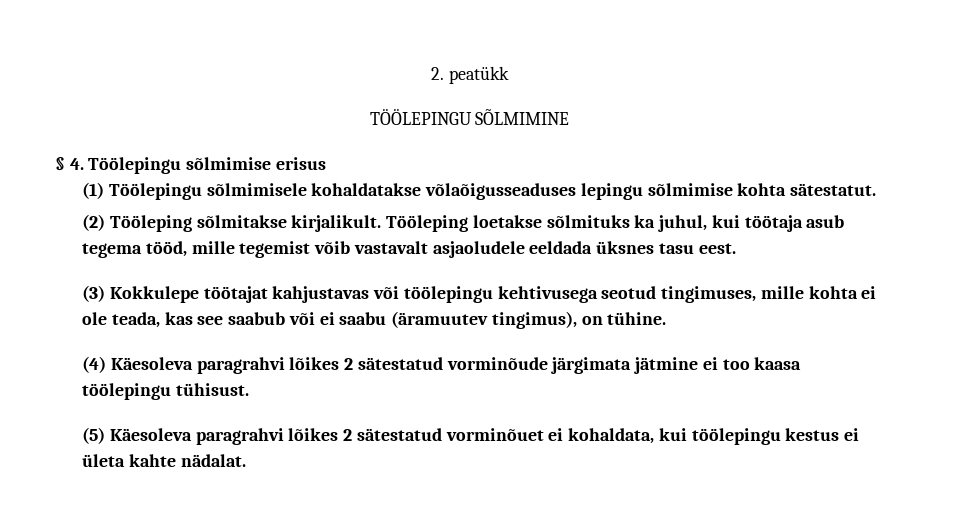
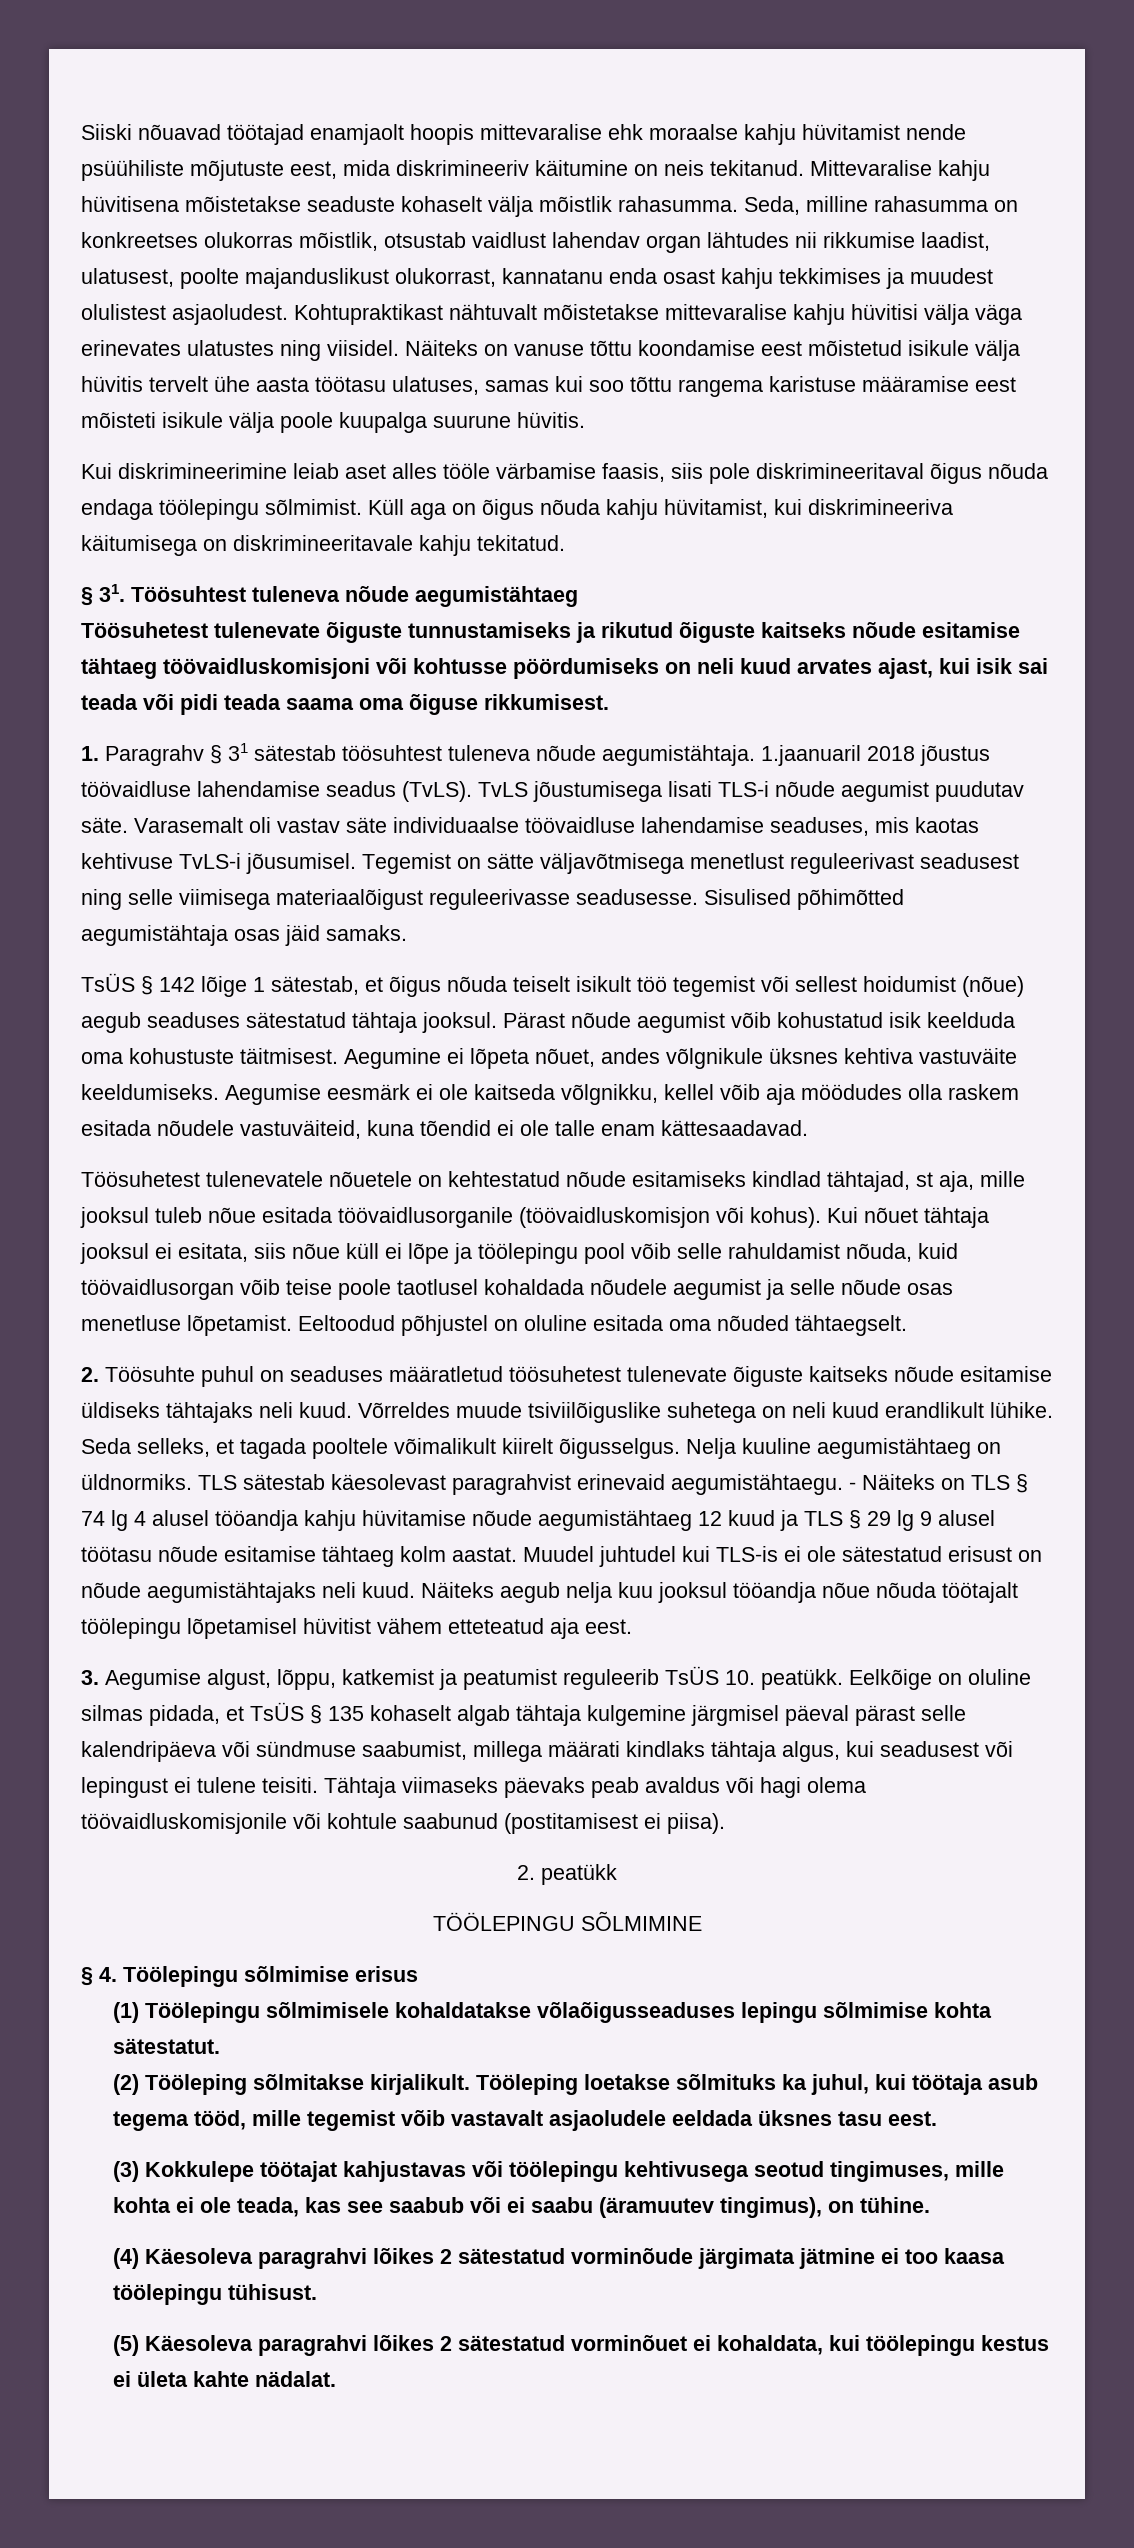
+ Siiski nõuavad töötajad enamjaolt hoopis mittevaralise ehk moraalse kahju hüvitamist nende psüühiliste mõjutuste eest, mida diskrimineeriv käitumine on neis tekitanud. Mittevaralise kahju hüvitisena mõistetakse seaduste kohaselt välja mõistlik rahasumma. Seda, milline rahasumma on konkreetses olukorras mõistlik, otsustab vaidlust lahendav organ lähtudes nii rikkumise laadist, ulatusest, poolte majanduslikust olukorrast, kannatanu enda osast kahju tekkimises ja muudest olulistest asjaoludest. Kohtupraktikast nähtuvalt mõistetakse mittevaralise kahju hüvitisi välja väga erinevates ulatustes ning viisidel. Näiteks on vanuse tõttu koondamise eest mõistetud isikule välja hüvitis tervelt ühe aasta töötasu ulatuses, samas kui soo tõttu rangema karistuse määramise eest mõisteti isikule välja poole kuupalga suurune hüvitis.
+ Kui diskrimineerimine leiab aset alles tööle värbamise faasis, siis pole diskrimineeritaval õigus nõuda endaga töölepingu sõlmimist. Küll aga on õigus nõuda kahju hüvitamist, kui diskrimineeriva käitumisega on diskrimineeritavale kahju tekitatud.
+ § 31. Töösuhtest tuleneva nõude aegumistähtaeg
+ Töösuhetest tulenevate õiguste tunnustamiseks ja rikutud õiguste kaitseks nõude esitamise tähtaeg töövaidluskomisjoni või kohtusse pöördumiseks on neli kuud arvates ajast, kui isik sai teada või pidi teada saama oma õiguse rikkumisest.
+ 1. Paragrahv § 31 sätestab töösuhtest tuleneva nõude aegumistähtaja. 1.jaanuaril 2018 jõustus töövaidluse lahendamise seadus (TvLS). TvLS jõustumisega lisati TLS-i nõude aegumist puudutav säte. Varasemalt oli vastav säte individuaalse töövaidluse lahendamise seaduses, mis kaotas kehtivuse TvLS-i jõusumisel. Tegemist on sätte väljavõtmisega menetlust reguleerivast seadusest ning selle viimisega materiaalõigust reguleerivasse seadusesse. Sisulised põhimõtted aegumistähtaja osas jäid samaks.
+ TsÜS § 142 lõige 1 sätestab, et õigus nõuda teiselt isikult töö tegemist või sellest hoidumist (nõue) aegub seaduses sätestatud tähtaja jooksul. Pärast nõude aegumist võib kohustatud isik keelduda oma kohustuste täitmisest. Aegumine ei lõpeta nõuet, andes võlgnikule üksnes kehtiva vastuväite keeldumiseks. Aegumise eesmärk ei ole kaitseda võlgnikku, kellel võib aja möödudes olla raskem esitada nõudele vastuväiteid, kuna tõendid ei ole talle enam kättesaadavad.
+ Töösuhetest tulenevatele nõuetele on kehtestatud nõude esitamiseks kindlad tähtajad, st aja, mille jooksul tuleb nõue esitada töövaidlusorganile (töövaidluskomisjon või kohus). Kui nõuet tähtaja jooksul ei esitata, siis nõue küll ei lõpe ja töölepingu pool võib selle rahuldamist nõuda, kuid töövaidlusorgan võib teise poole taotlusel kohaldada nõudele aegumist ja selle nõude osas menetluse lõpetamist. Eeltoodud põhjustel on oluline esitada oma nõuded tähtaegselt.
+ 2. Töösuhte puhul on seaduses määratletud töösuhetest tulenevate õiguste kaitseks nõude esitamise üldiseks tähtajaks neli kuud. Võrreldes muude tsiviilõiguslike suhetega on neli kuud erandlikult lühike. Seda selleks, et tagada pooltele võimalikult kiirelt õigusselgus. Nelja kuuline aegumistähtaeg on üldnormiks. TLS sätestab käesolevast paragrahvist erinevaid aegumistähtaegu. - Näiteks on TLS § 74 lg 4 alusel tööandja kahju hüvitamise nõude aegumistähtaeg 12 kuud ja TLS § 29 lg 9 alusel töötasu nõude esitamise tähtaeg kolm aastat. Muudel juhtudel kui TLS-is ei ole sätestatud erisust on nõude aegumistähtajaks neli kuud. Näiteks aegub nelja kuu jooksul tööandja nõue nõuda töötajalt töölepingu lõpetamisel hüvitist vähem etteteatud aja eest.
+ 3. Aegumise algust, lõppu, katkemist ja peatumist reguleerib TsÜS 10. peatükk. Eelkõige on oluline silmas pidada, et TsÜS § 135 kohaselt algab tähtaja kulgemine järgmisel päeval pärast selle kalendripäeva või sündmuse saabumist, millega määrati kindlaks tähtaja algus, kui seadusest või lepingust ei tulene teisiti. Tähtaja viimaseks päevaks peab avaldus või hagi olema töövaidluskomisjonile või kohtule saabunud (postitamisest ei piisa).

